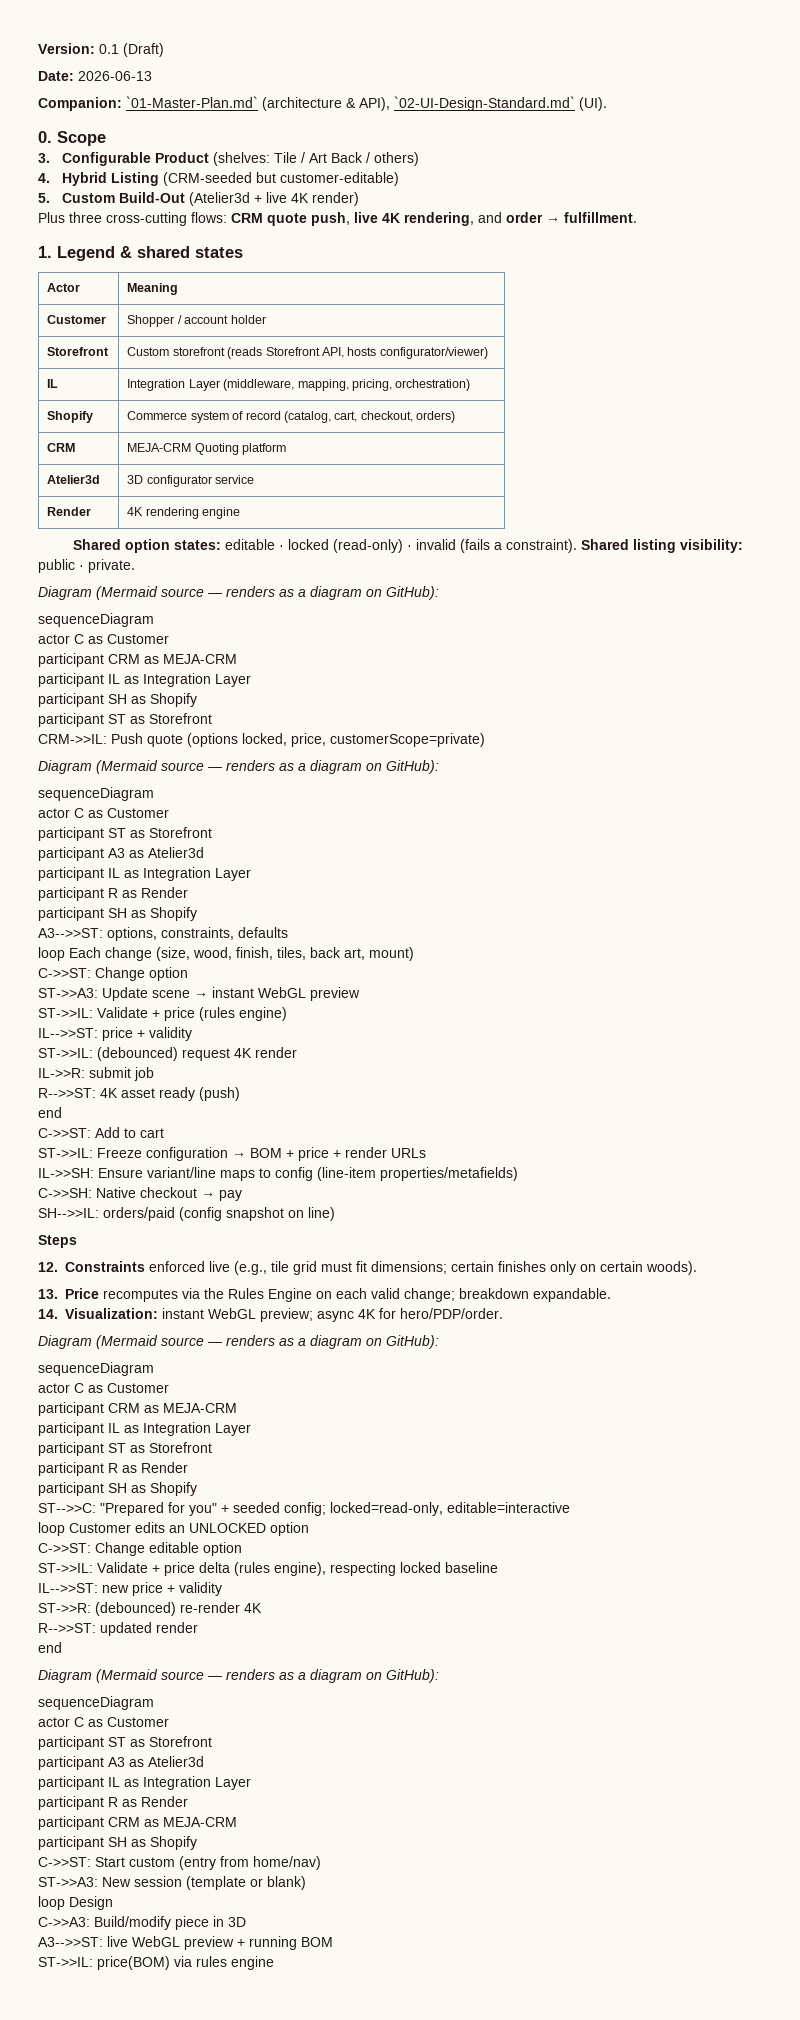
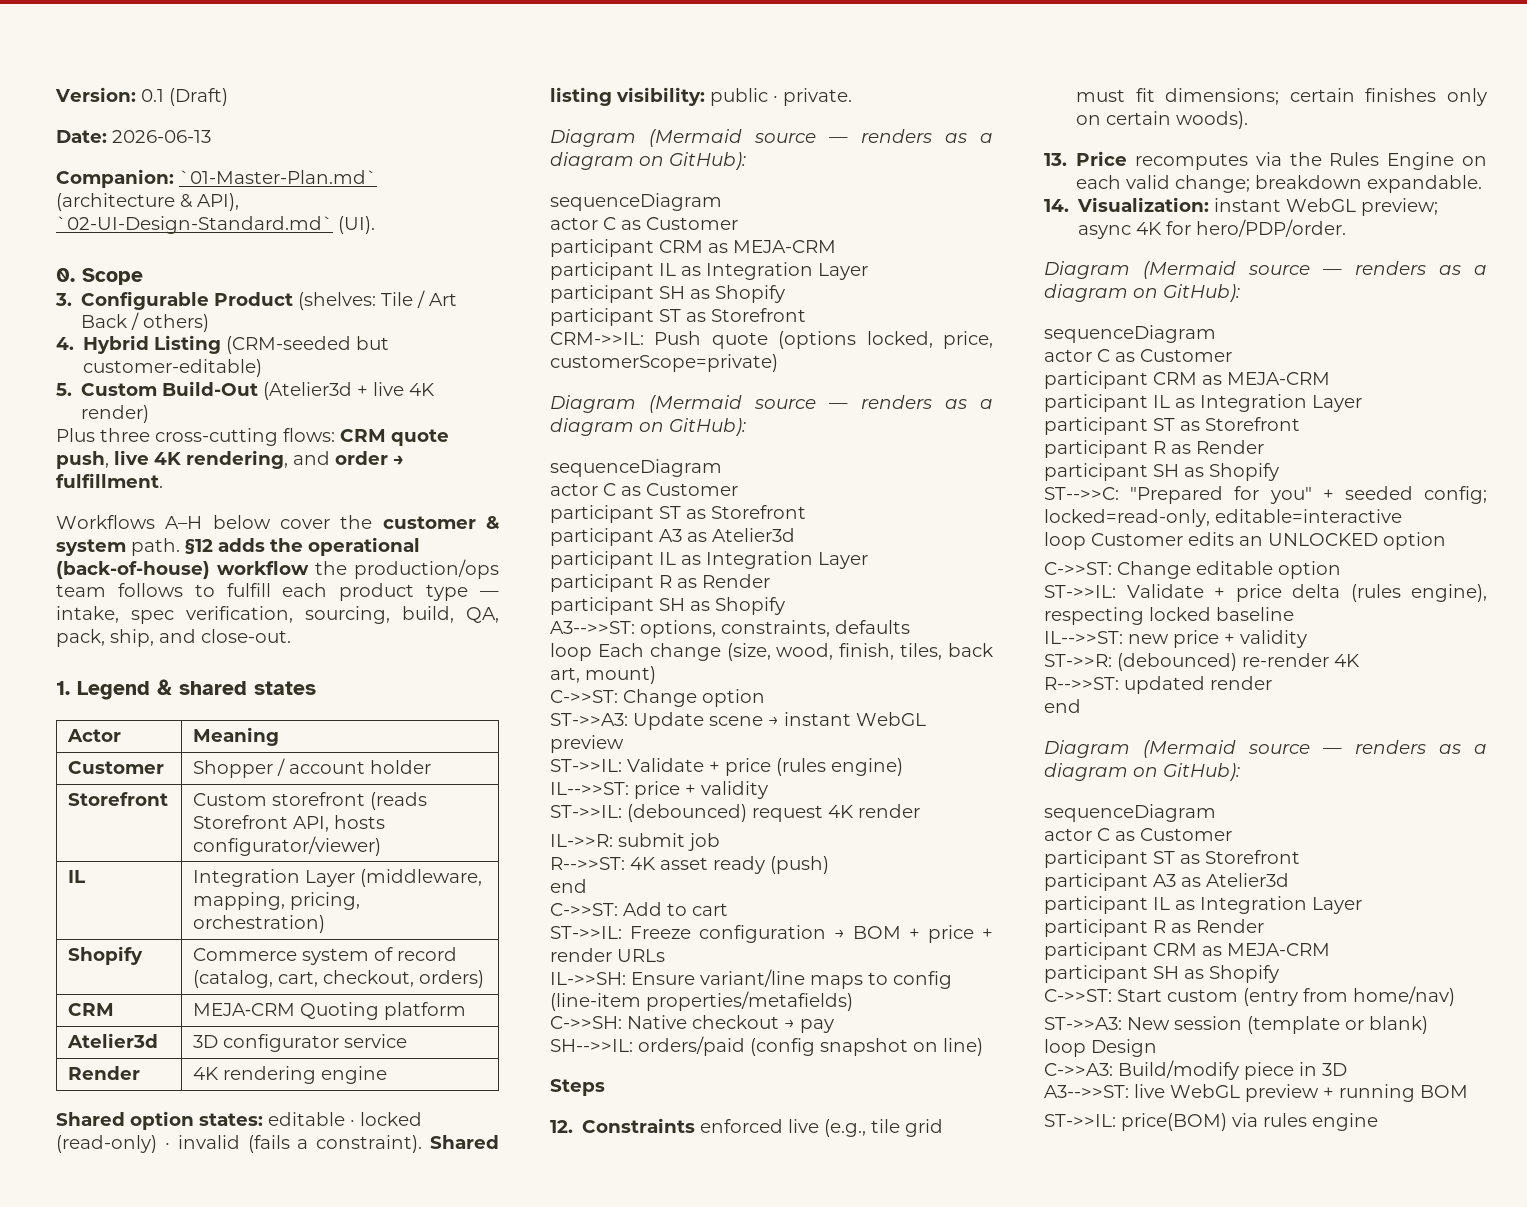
+ Workflows A–H below cover the customer & system path. §12 adds the operational (back-of-house) workflow the production/ops team follows to fulfill each product type — intake, spec verification, sourcing, build, QA, pack, ship, and close-out.

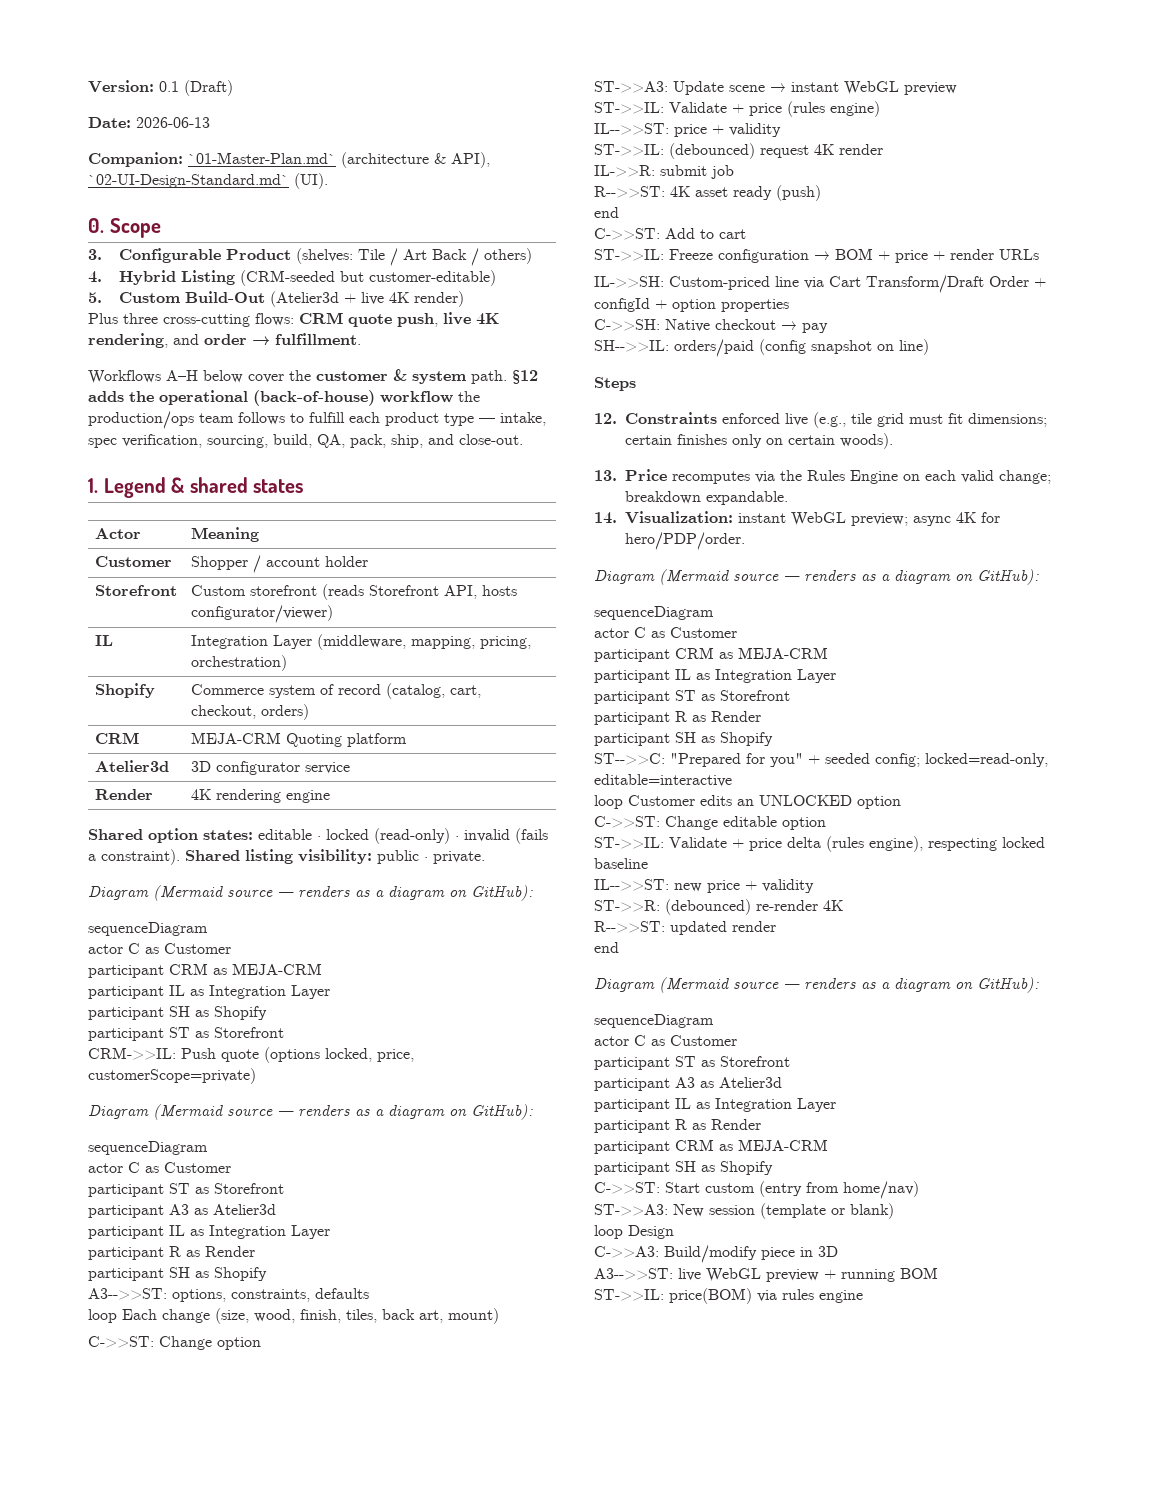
- IL->>SH: Ensure variant/line maps to config (line-item properties/metafields)
+ IL->>SH: Custom-priced line via Cart Transform/Draft Order + configId + option properties

